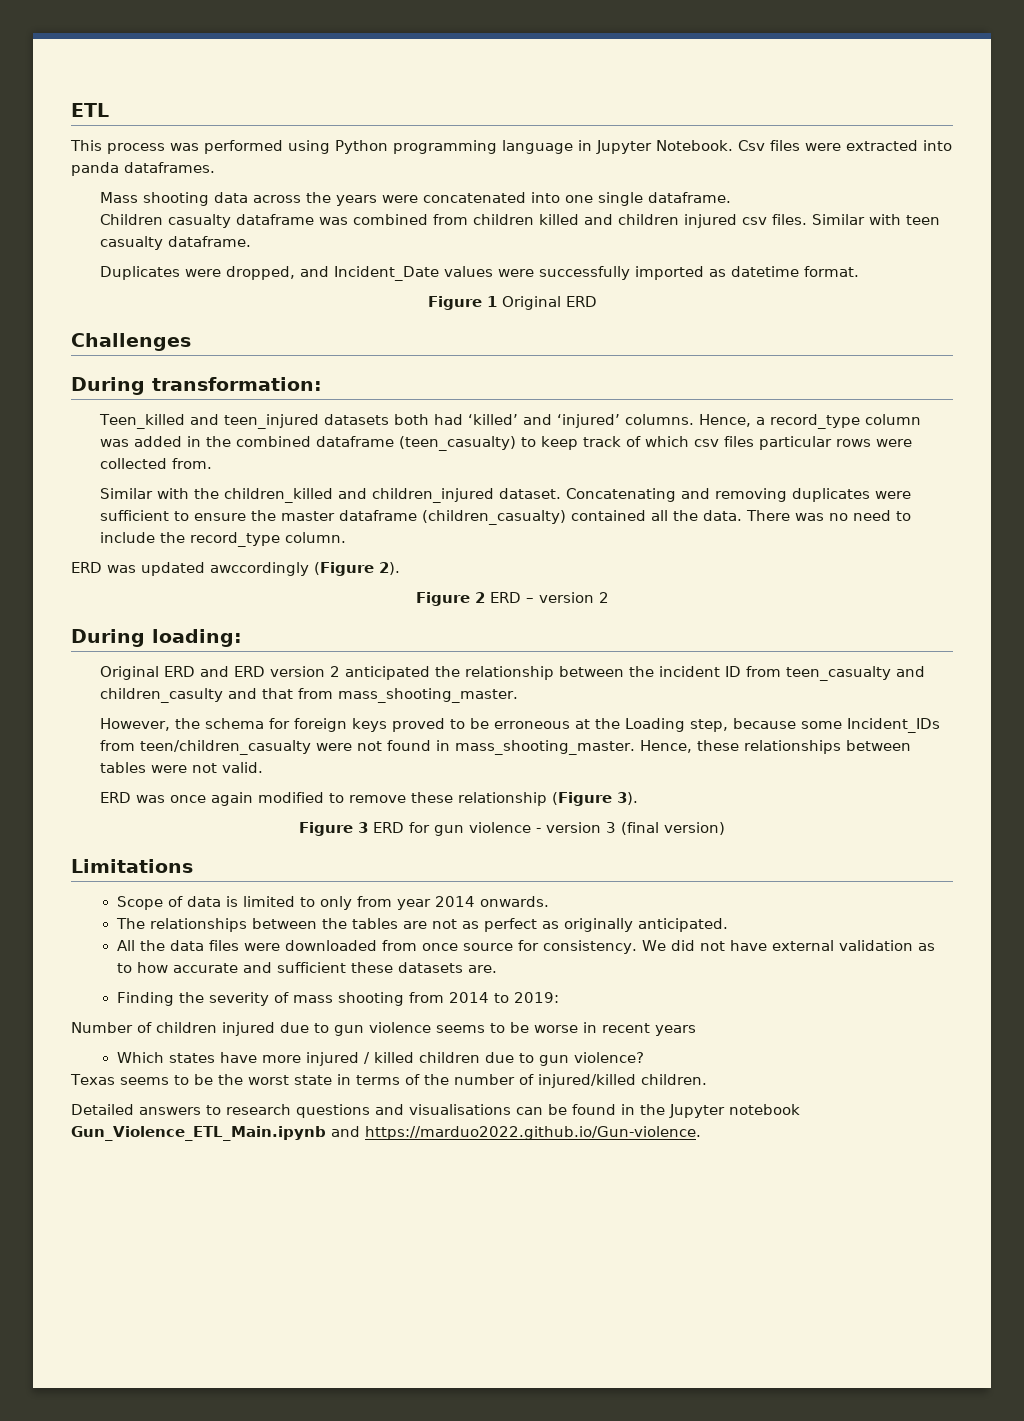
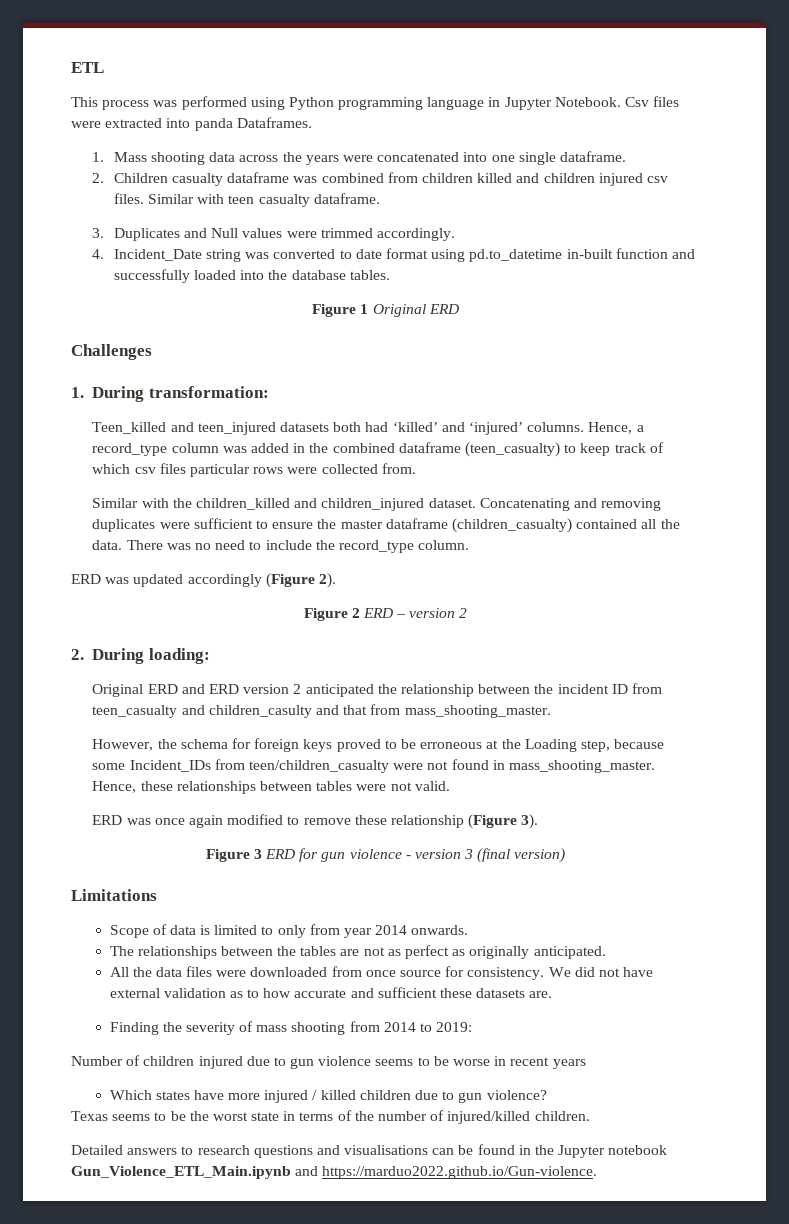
- Csv files were extracted into panda dataframes.
- Mass shooting data across the years were concatenated into one single dataframe.
+ Csv files were extracted into panda Dataframes.
+ 1. Mass shooting data across the years were concatenated into one single dataframe.
- Children casualty dataframe was combined from children killed and children injured csv files.
+ 2. Children casualty dataframe was combined from children killed and children injured csv files.
- Duplicates were dropped, and Incident_Date values were successfully imported as datetime format.
+ 3. Duplicates and Null values were trimmed accordingly.
+ 4. Incident_Date string was converted to date format using pd.to_datetime in-built function and successfully loaded into the database tables.
- During transformation:
+ 1. During transformation:
- ERD was updated awccordingly (Figure 2).
+ ERD was updated accordingly (Figure 2).
- During loading:
+ 2. During loading:

